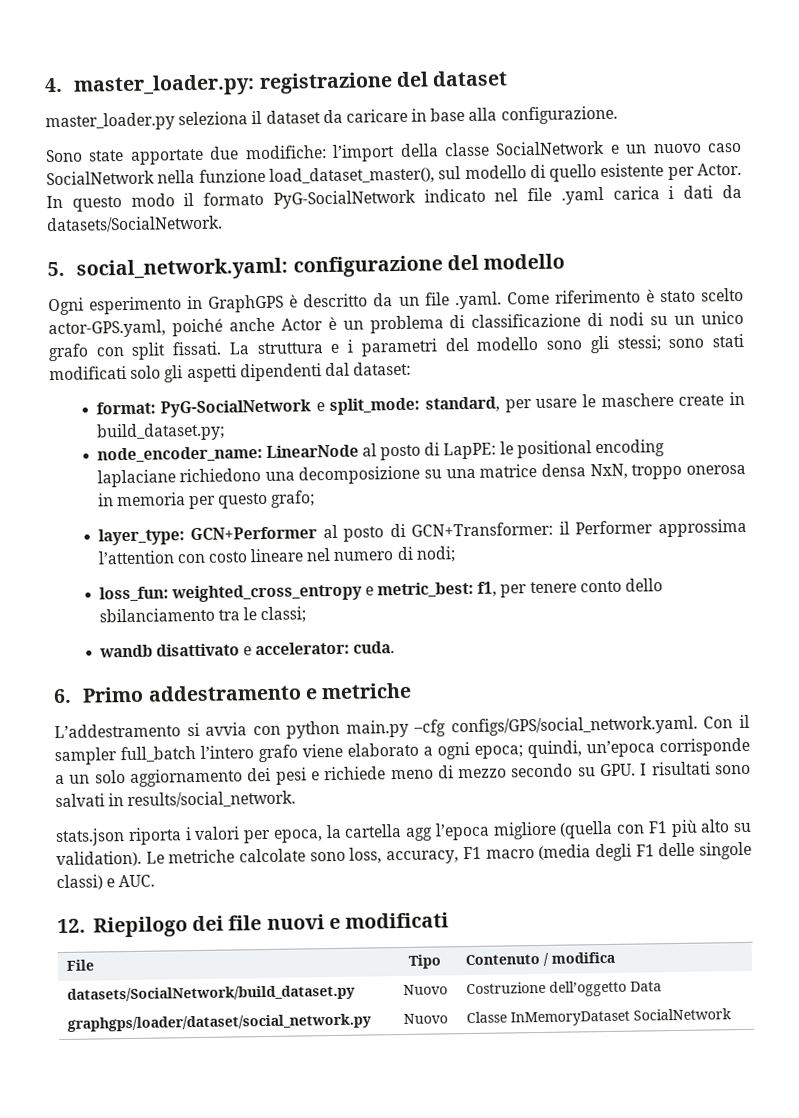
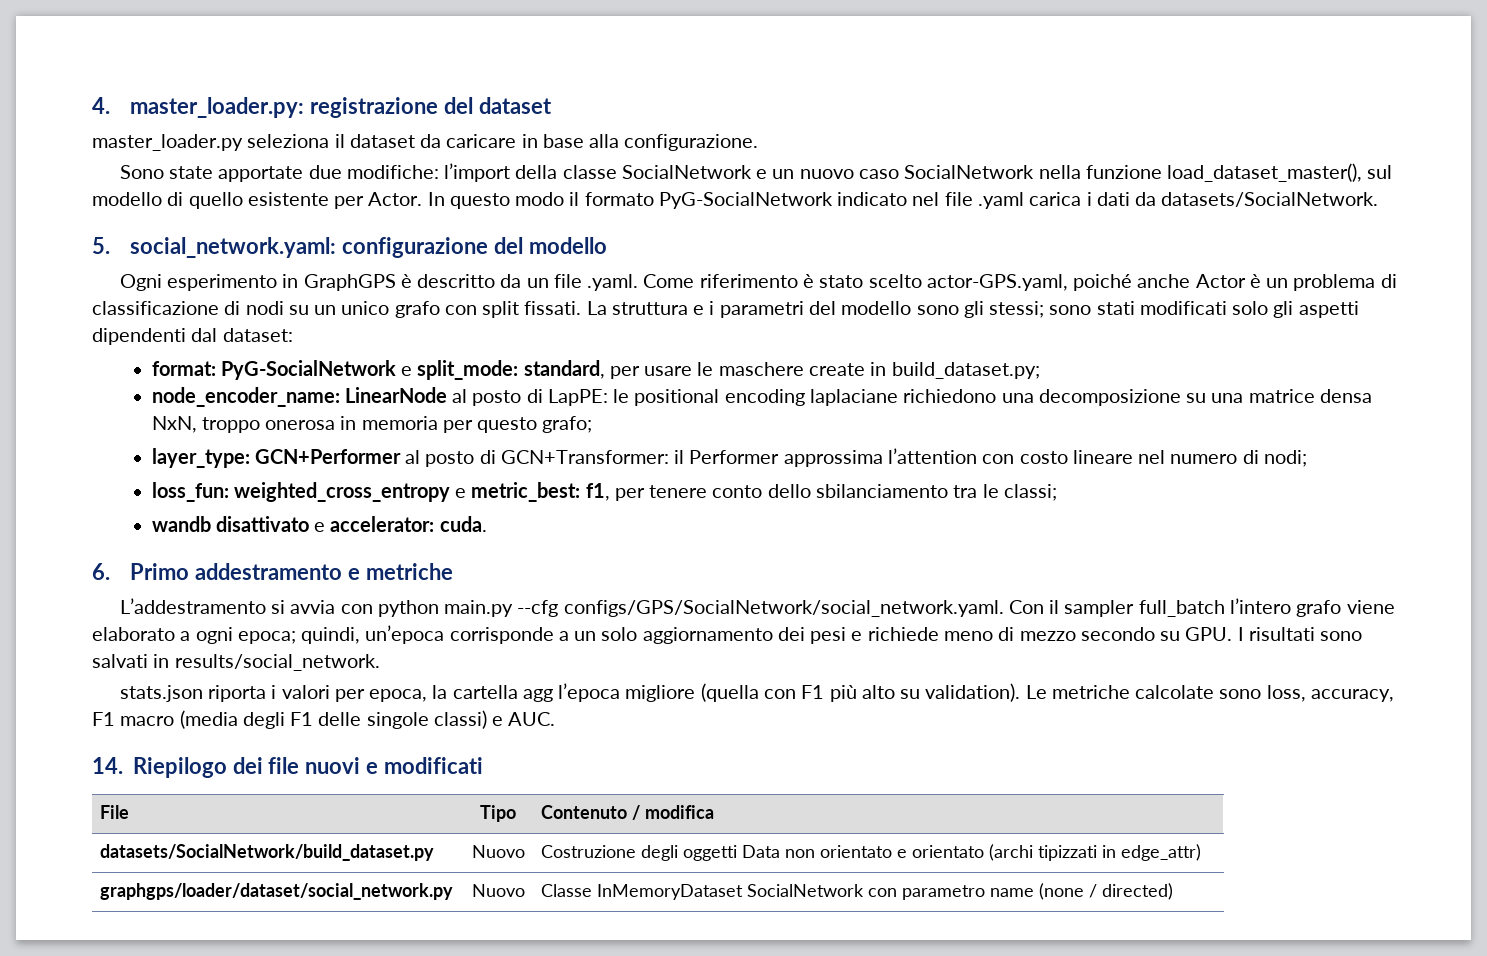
- L’addestramento si avvia con python main.py –cfg configs/GPS/social_network.yaml. Con il sampler full_batch l’intero grafo viene elaborato a ogni epoca; quindi, un’epoca corrisponde a un solo aggiornamento dei pesi e richiede meno di mezzo secondo su GPU. I risultati sono salvati in results/social_network.
+ L’addestramento si avvia con python main.py --cfg configs/GPS/SocialNetwork/social_network.yaml. Con il sampler full_batch l’intero grafo viene elaborato a ogni epoca; quindi, un’epoca corrisponde a un solo aggiornamento dei pesi e richiede meno di mezzo secondo su GPU. I risultati sono salvati in results/social_network.
- 12. Riepilogo dei file nuovi e modificati
+ 14. Riepilogo dei file nuovi e modificati
- datasets/SocialNetwork/build_dataset.py | Nuovo | Costruzione dell’oggetto Data
+ datasets/SocialNetwork/build_dataset.py | Nuovo | Costruzione degli oggetti Data non orientato e orientato (archi tipizzati in edge_attr)
- graphgps/loader/dataset/social_network.py | Nuovo | Classe InMemoryDataset SocialNetwork
+ graphgps/loader/dataset/social_network.py | Nuovo | Classe InMemoryDataset SocialNetwork con parametro name (none / directed)

